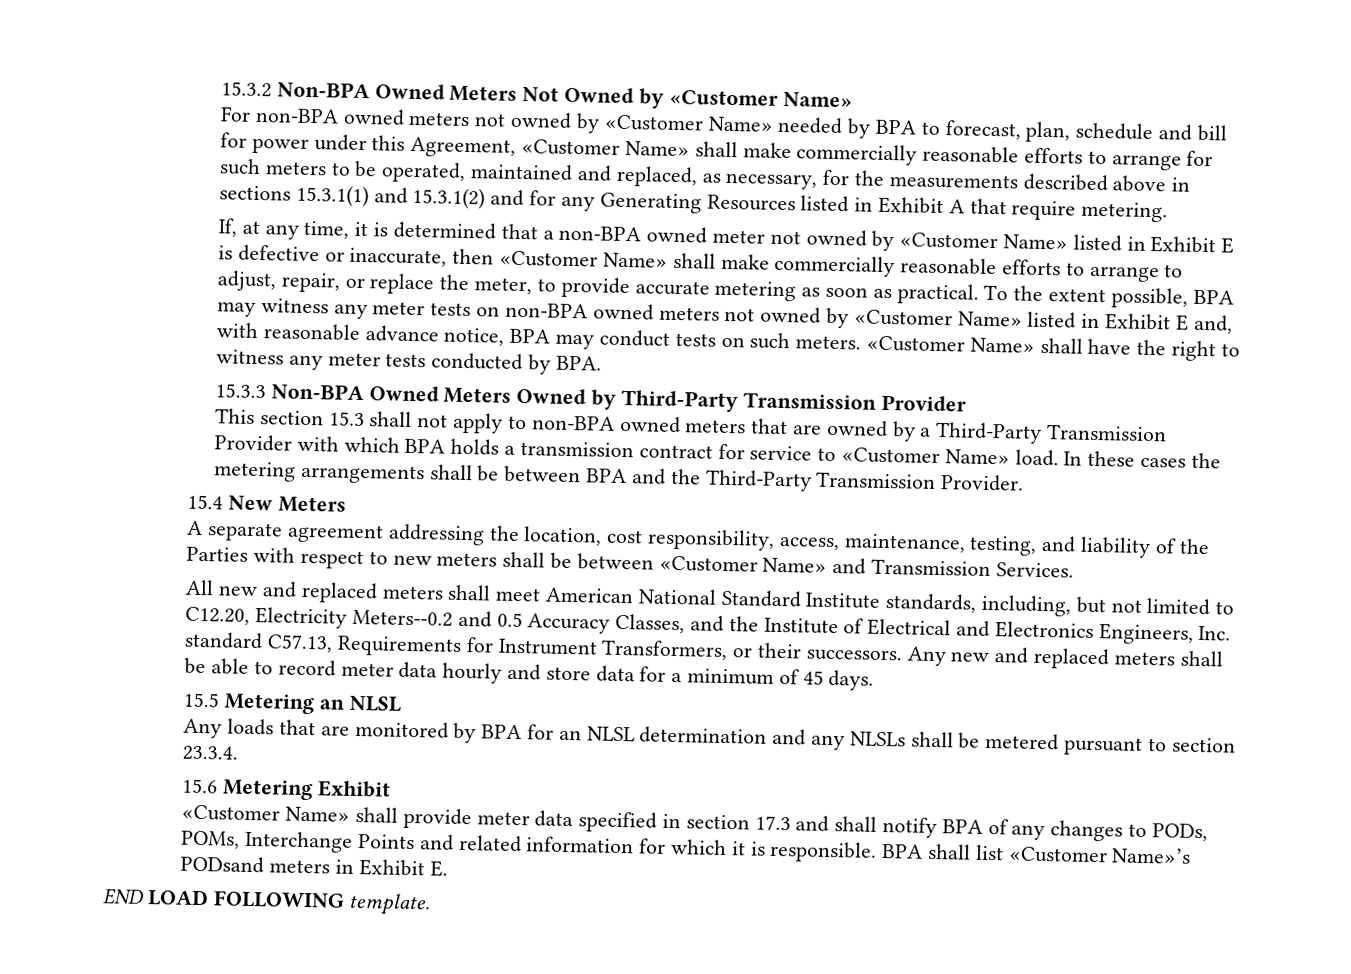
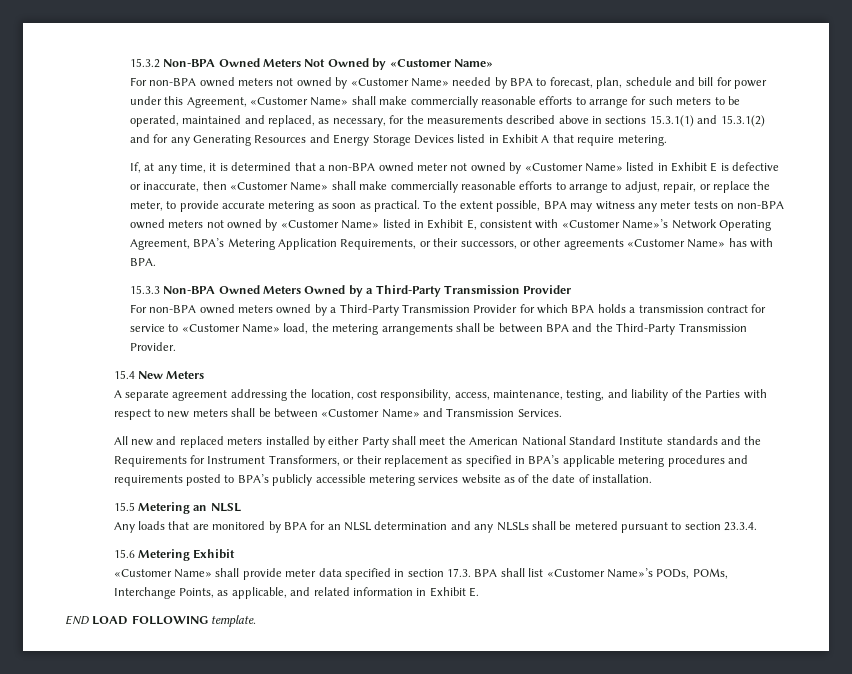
- For non-BPA owned meters not owned by «Customer Name» needed by BPA to forecast, plan, schedule and bill for power under this Agreement, «Customer Name» shall make commercially reasonable efforts to arrange for such meters to be operated, maintained and replaced, as necessary, for the measurements described above in sections 15.3.1(1) and 15.3.1(2) and for any Generating Resources listed in Exhibit A that require metering.
+ For non-BPA owned meters not owned by «Customer Name» needed by BPA to forecast, plan, schedule and bill for power under this Agreement, «Customer Name» shall make commercially reasonable efforts to arrange for such meters to be operated, maintained and replaced, as necessary, for the measurements described above in sections 15.3.1(1) and 15.3.1(2) and for any Generating Resources and Energy Storage Devices listed in Exhibit A that require metering.
- To the extent possible, BPA may witness any meter tests on non-BPA owned meters not owned by «Customer Name» listed in Exhibit E and, with reasonable advance notice, BPA may conduct tests on such meters. «Customer Name» shall have the right to witness any meter tests conducted by BPA.
+ To the extent possible, BPA may witness any meter tests on non-BPA owned meters not owned by «Customer Name» listed in Exhibit E, consistent with «Customer Name»’s Network Operating Agreement, BPA’s Metering Application Requirements, or their successors, or other agreements «Customer Name» has with BPA.
- 15.3.3 Non-BPA Owned Meters Owned by Third-Party Transmission Provider
+ 15.3.3 Non-BPA Owned Meters Owned by a Third-Party Transmission Provider
- This section 15.3 shall not apply to non-BPA owned meters that are owned by a Third-Party Transmission Provider with which BPA holds a transmission contract for service to «Customer Name» load. In these cases the metering arrangements shall be between BPA and the Third-Party Transmission Provider.
+ For non-BPA owned meters owned by a Third-Party Transmission Provider for which BPA holds a transmission contract for service to «Customer Name» load, the metering arrangements shall be between BPA and the Third-Party Transmission Provider.
- All new and replaced meters shall meet American National Standard Institute standards, including, but not limited to C12.20, Electricity Meters--0.2 and 0.5 Accuracy Classes, and the Institute of Electrical and Electronics Engineers, Inc. standard C57.13, Requirements for Instrument Transformers, or their successors. Any new and replaced meters shall be able to record meter data hourly and store data for a minimum of 45 days.
+ All new and replaced meters installed by either Party shall meet the American National Standard Institute standards and the Requirements for Instrument Transformers, or their replacement as specified in BPA’s applicable metering procedures and requirements posted to BPA’s publicly accessible metering services website as of the date of installation.
- «Customer Name» shall provide meter data specified in section 17.3 and shall notify BPA of any changes to PODs, POMs, Interchange Points and related information for which it is responsible. BPA shall list «Customer Name»’s PODsand meters in Exhibit E.
+ «Customer Name» shall provide meter data specified in section 17.3. BPA shall list «Customer Name»’s PODs, POMs, Interchange Points, as applicable, and related information in Exhibit E.

